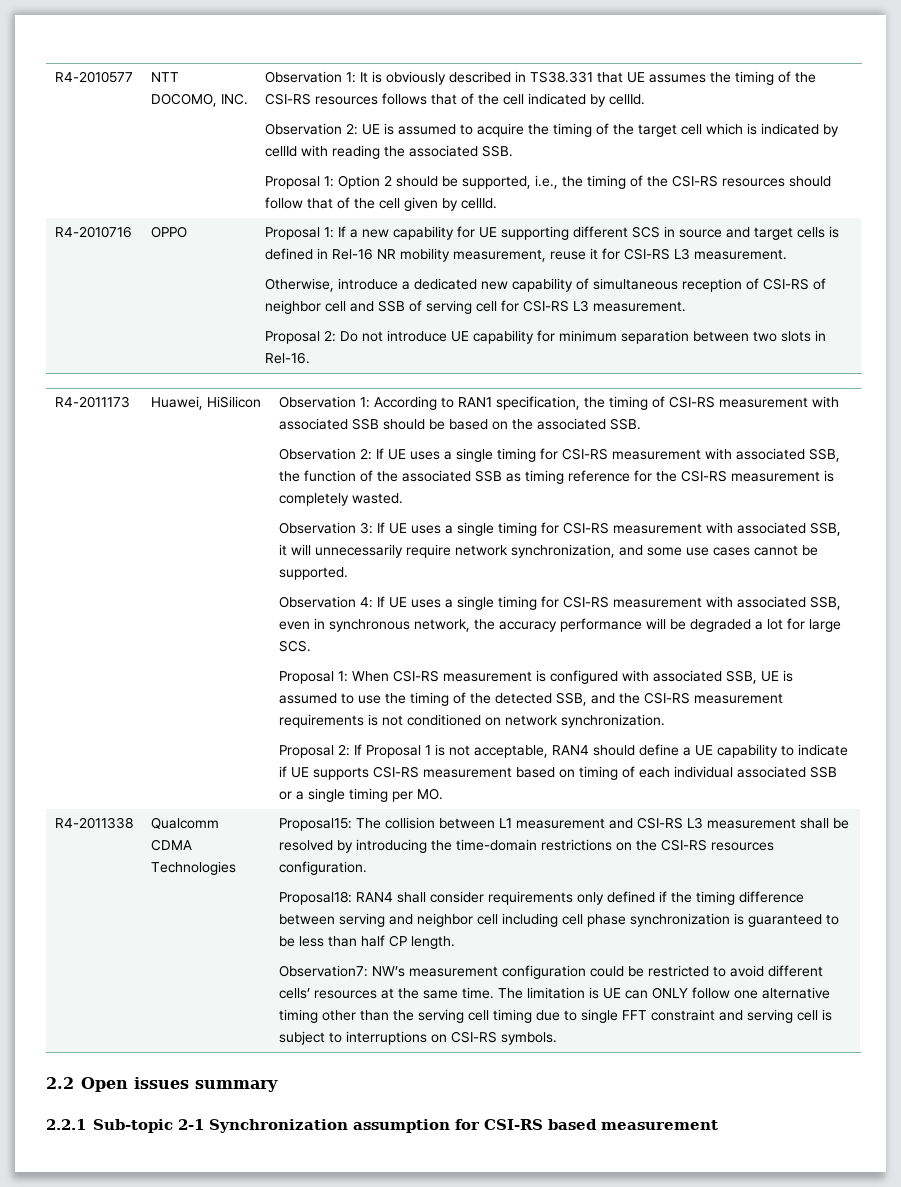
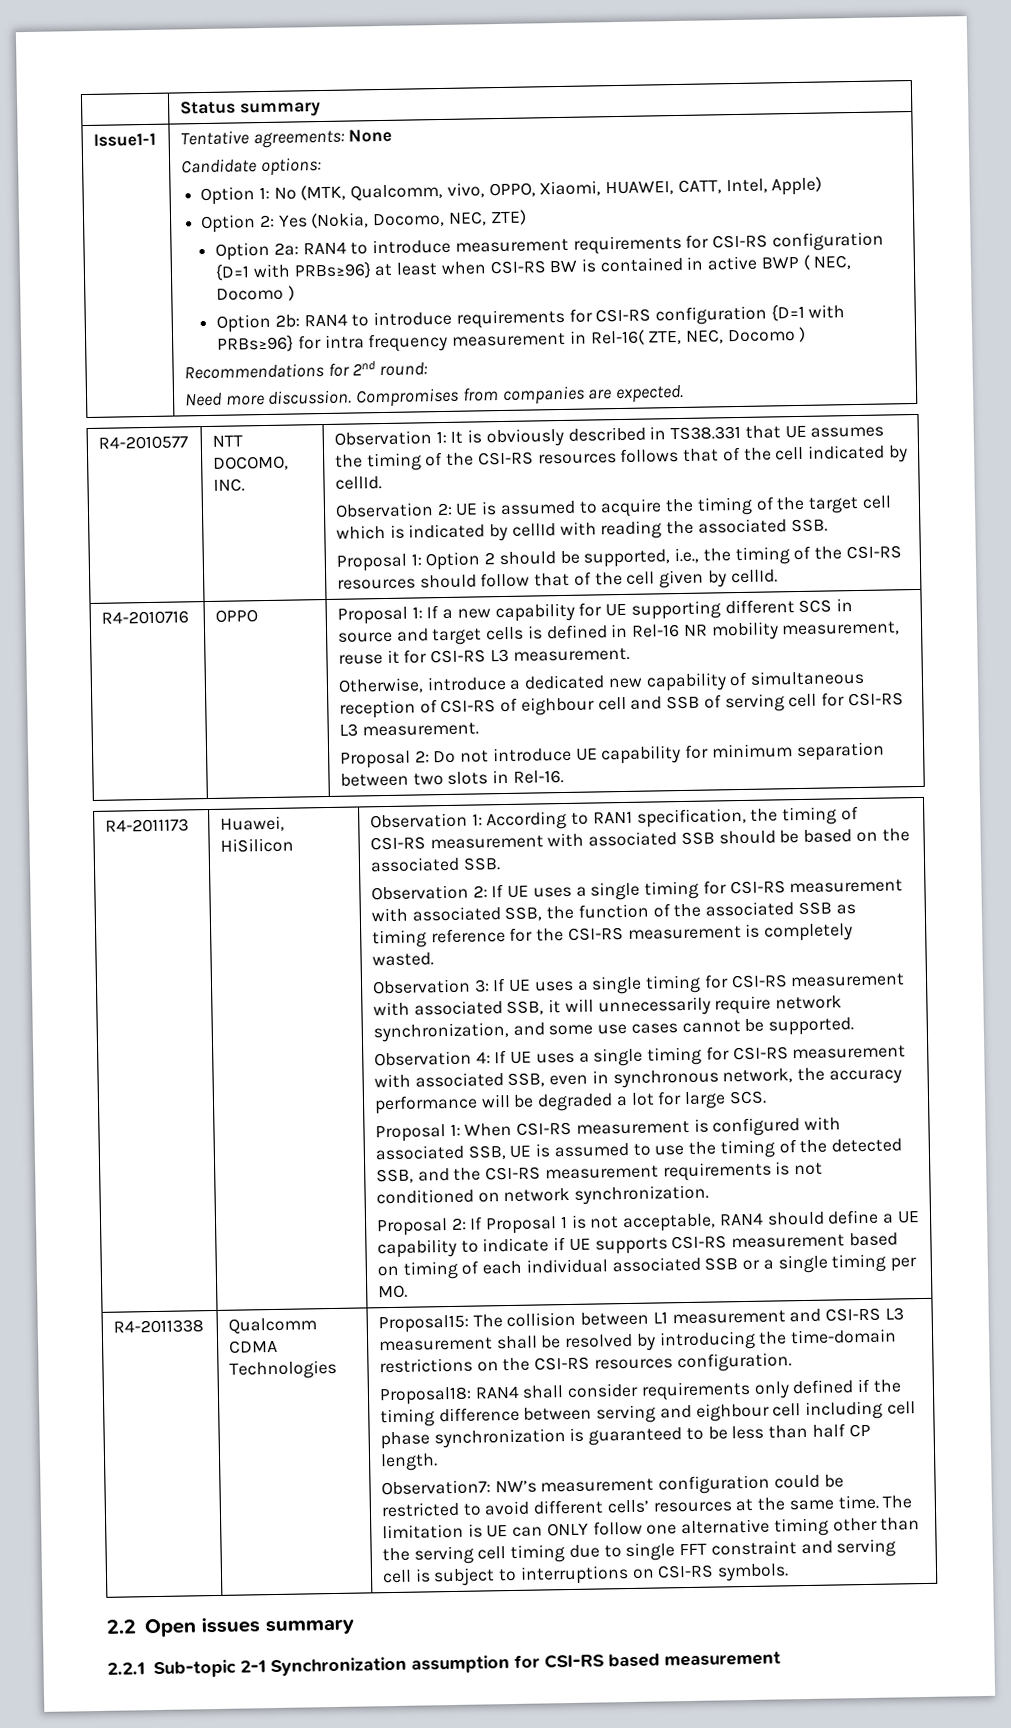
+ Status summary
+ Issue1-1 | Tentative agreements: None
+ Candidate options:
+ Option 1: No (MTK, Qualcomm, vivo, OPPO, Xiaomi, HUAWEI, CATT, Intel, Apple)
+ Option 2: Yes (Nokia, Docomo, NEC, ZTE)
+ Option 2a: RAN4 to introduce measurement requirements for CSI-RS configuration {D=1 with PRBs≥96} at least when CSI-RS BW is contained in active BWP ( NEC, Docomo )
+ Option 2b: RAN4 to introduce requirements for CSI-RS configuration {D=1 with PRBs≥96} for intra frequency measurement in Rel-16( ZTE, NEC, Docomo )
+ Recommendations for 2nd round:
+ Need more discussion. Compromises from companies are expected.
- Otherwise, introduce a dedicated new capability of simultaneous reception of CSI-RS of neighbor cell and SSB of serving cell for CSI-RS L3 measurement.
+ Otherwise, introduce a dedicated new capability of simultaneous reception of CSI-RS of eighbour cell and SSB of serving cell for CSI-RS L3 measurement.
- Proposal18: RAN4 shall consider requirements only defined if the timing difference between serving and neighbor cell including cell phase synchronization is guaranteed to be less than half CP length.
+ Proposal18: RAN4 shall consider requirements only defined if the timing difference between serving and eighbour cell including cell phase synchronization is guaranteed to be less than half CP length.

